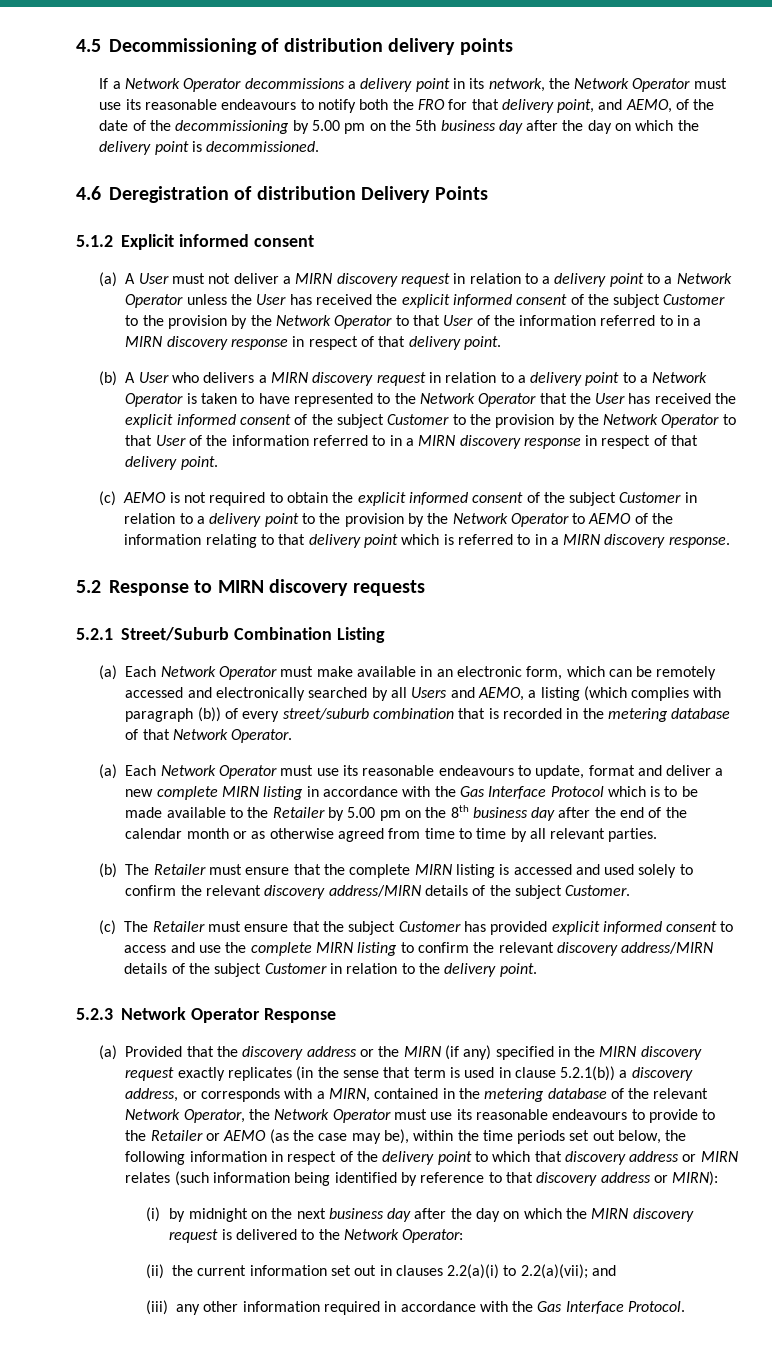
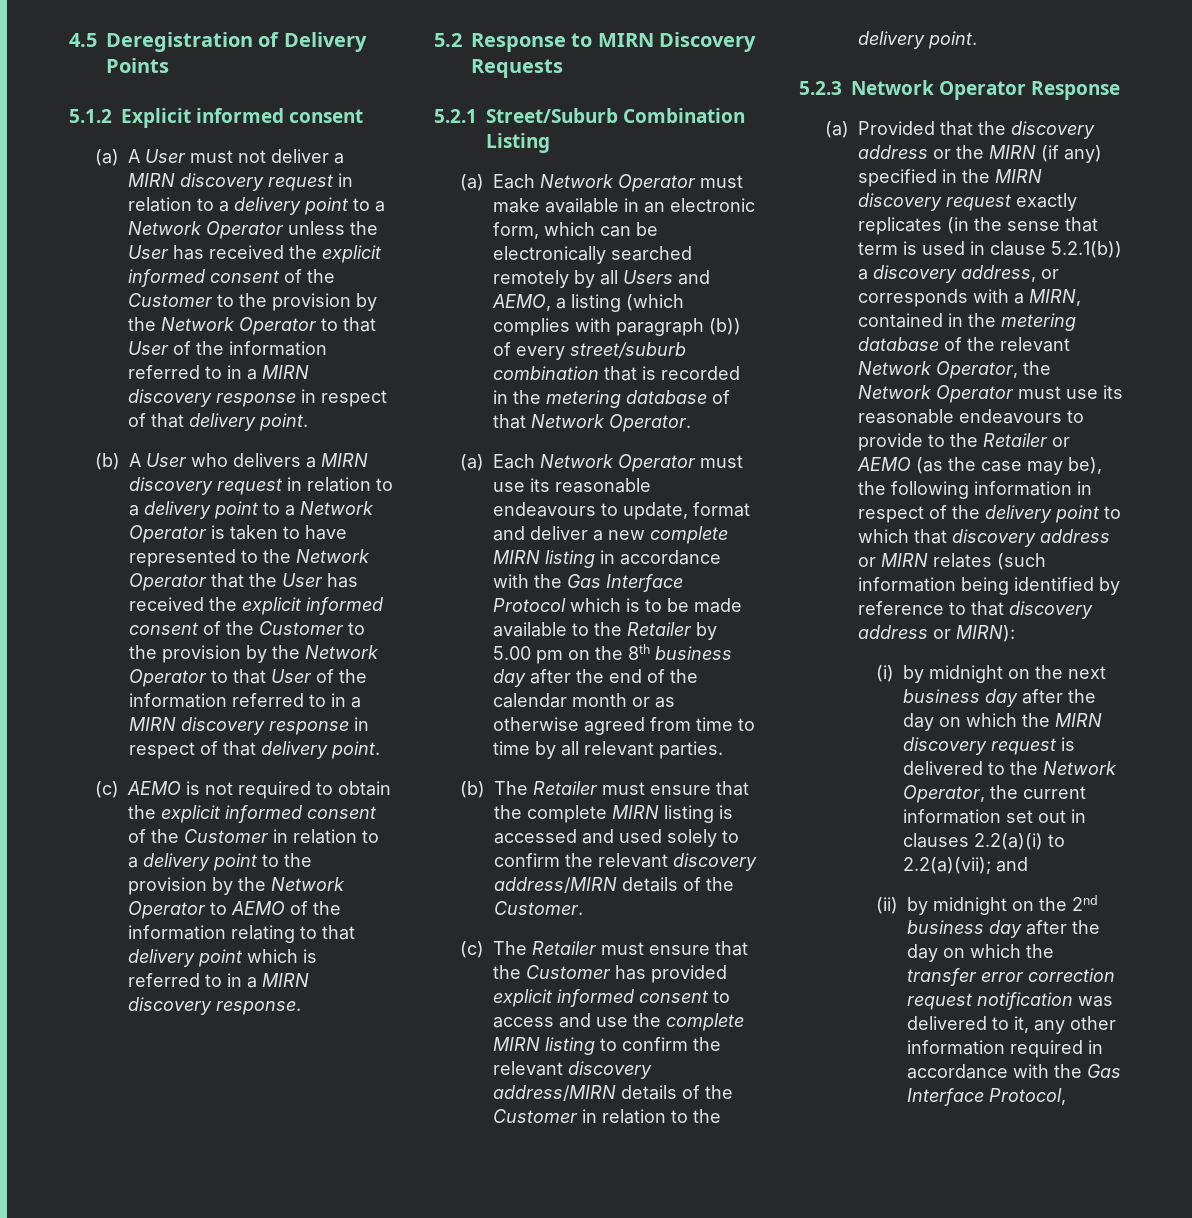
- 4.5 Decommissioning of distribution delivery points
- If a Network Operator decommissions a delivery point in its network, the Network Operator must use its reasonable endeavours to notify both the FRO for that delivery point, and AEMO, of the date of the decommissioning by 5.00 pm on the 5th business day after the day on which the delivery point is decommissioned.
- 4.6 Deregistration of distribution Delivery Points
+ 4.5 Deregistration of Delivery Points
- (a) A User must not deliver a MIRN discovery request in relation to a delivery point to a Network Operator unless the User has received the explicit informed consent of the subject Customer to the provision by the Network Operator to that User of the information referred to in a MIRN discovery response in respect of that delivery point.
+ (a) A User must not deliver a MIRN discovery request in relation to a delivery point to a Network Operator unless the User has received the explicit informed consent of the Customer to the provision by the Network Operator to that User of the information referred to in a MIRN discovery response in respect of that delivery point.
- (b) A User who delivers a MIRN discovery request in relation to a delivery point to a Network Operator is taken to have represented to the Network Operator that the User has received the explicit informed consent of the subject Customer to the provision by the Network Operator to that User of the information referred to in a MIRN discovery response in respect of that delivery point.
+ (b) A User who delivers a MIRN discovery request in relation to a delivery point to a Network Operator is taken to have represented to the Network Operator that the User has received the explicit informed consent of the Customer to the provision by the Network Operator to that User of the information referred to in a MIRN discovery response in respect of that delivery point.
- (c) AEMO is not required to obtain the explicit informed consent of the subject Customer in relation to a delivery point to the provision by the Network Operator to AEMO of the information relating to that delivery point which is referred to in a MIRN discovery response.
+ (c) AEMO is not required to obtain the explicit informed consent of the Customer in relation to a delivery point to the provision by the Network Operator to AEMO of the information relating to that delivery point which is referred to in a MIRN discovery response.
- 5.2 Response to MIRN discovery requests
+ 5.2 Response to MIRN Discovery Requests
- (a) Each Network Operator must make available in an electronic form, which can be remotely accessed and electronically searched by all Users and AEMO, a listing (which complies with paragraph (b)) of every street/suburb combination that is recorded in the metering database of that Network Operator.
+ (a) Each Network Operator must make available in an electronic form, which can be electronically searched remotely by all Users and AEMO, a listing (which complies with paragraph (b)) of every street/suburb combination that is recorded in the metering database of that Network Operator.
- (b) The Retailer must ensure that the complete MIRN listing is accessed and used solely to confirm the relevant discovery address/MIRN details of the subject Customer.
+ (b) The Retailer must ensure that the complete MIRN listing is accessed and used solely to confirm the relevant discovery address/MIRN details of the Customer.
- (c) The Retailer must ensure that the subject Customer has provided explicit informed consent to access and use the complete MIRN listing to confirm the relevant discovery address/MIRN details of the subject Customer in relation to the delivery point.
+ (c) The Retailer must ensure that the Customer has provided explicit informed consent to access and use the complete MIRN listing to confirm the relevant discovery address/MIRN details of the Customer in relation to the delivery point.
- (a) Provided that the discovery address or the MIRN (if any) specified in the MIRN discovery request exactly replicates (in the sense that term is used in clause 5.2.1(b)) a discovery address, or corresponds with a MIRN, contained in the metering database of the relevant Network Operator, the Network Operator must use its reasonable endeavours to provide to the Retailer or AEMO (as the case may be), within the time periods set out below, the following information in respect of the delivery point to which that discovery address or MIRN relates (such information being identified by reference to that discovery address or MIRN):
+ (a) Provided that the discovery address or the MIRN (if any) specified in the MIRN discovery request exactly replicates (in the sense that term is used in clause 5.2.1(b)) a discovery address, or corresponds with a MIRN, contained in the metering database of the relevant Network Operator, the Network Operator must use its reasonable endeavours to provide to the Retailer or AEMO (as the case may be), the following information in respect of the delivery point to which that discovery address or MIRN relates (such information being identified by reference to that discovery address or MIRN):
- (i) by midnight on the next business day after the day on which the MIRN discovery request is delivered to the Network Operator:
- (ii) the current information set out in clauses 2.2(a)(i) to 2.2(a)(vii); and
+ (i) by midnight on the next business day after the day on which the MIRN discovery request is delivered to the Network Operator, the current information set out in clauses 2.2(a)(i) to 2.2(a)(vii); and
- (iii) any other information required in accordance with the Gas Interface Protocol.
+ (ii) by midnight on the 2nd business day after the day on which the transfer error correction request notification was delivered to it, any other information required in accordance with the Gas Interface Protocol,

